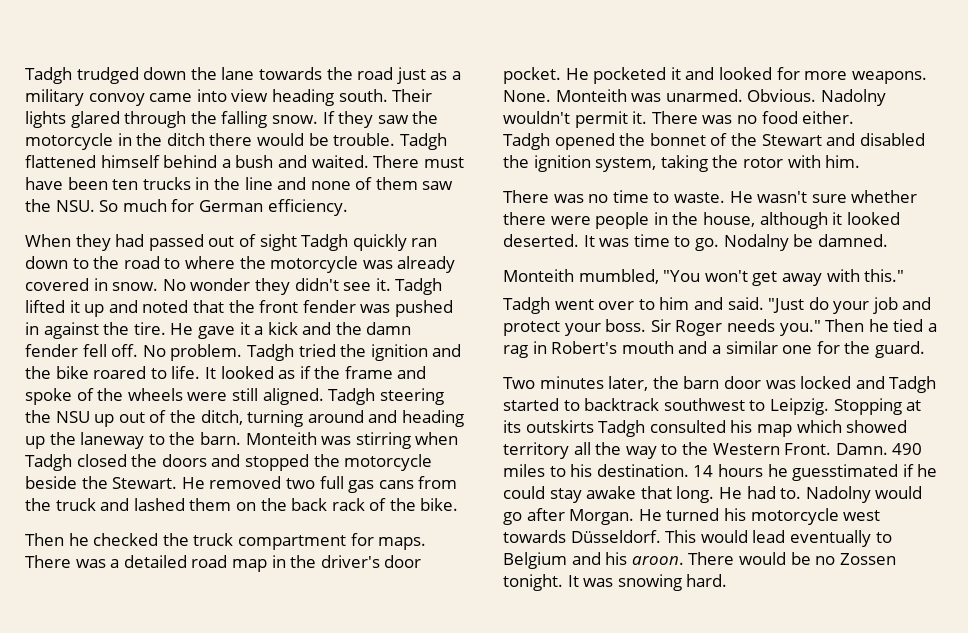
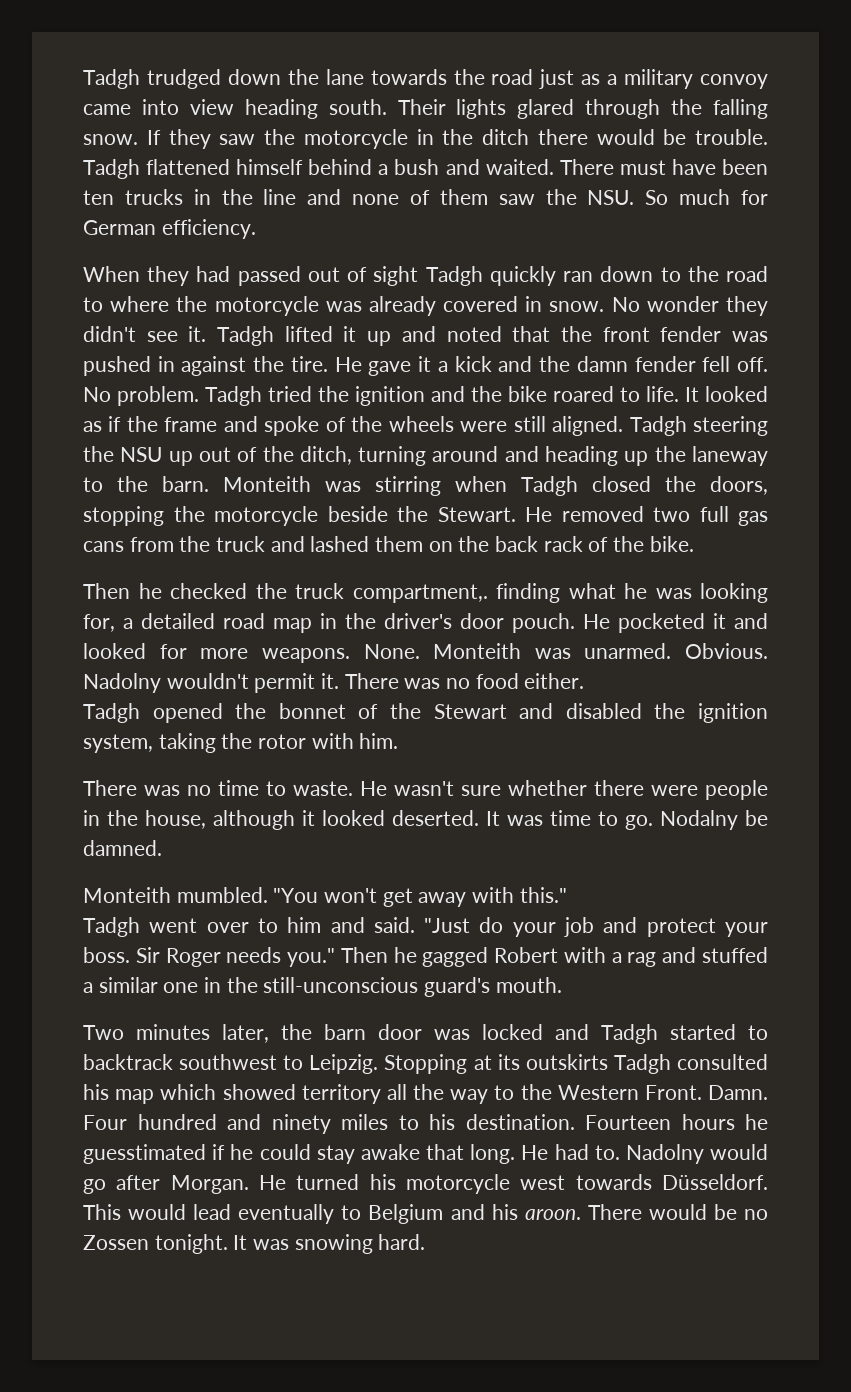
- Monteith was stirring when Tadgh closed the doors and stopped the motorcycle beside the Stewart.
+ Monteith was stirring when Tadgh closed the doors, stopping the motorcycle beside the Stewart.
- Then he checked the truck compartment for maps. There was a detailed road map in the driver's door pocket.
+ Then he checked the truck compartment,. finding what he was looking for, a detailed road map in the driver's door pouch.
- Monteith mumbled, "You won't get away with this."
+ Monteith mumbled. "You won't get away with this."
- Then he tied a rag in Robert's mouth and a similar one for the guard.
+ Then he gagged Robert with a rag and stuffed a similar one in the still-unconscious guard's mouth.
- 490 miles to his destination.
+ Four hundred and ninety miles to his destination.
- 14 hours he guesstimated if he could stay awake that long.
+ Fourteen hours he guesstimated if he could stay awake that long.

